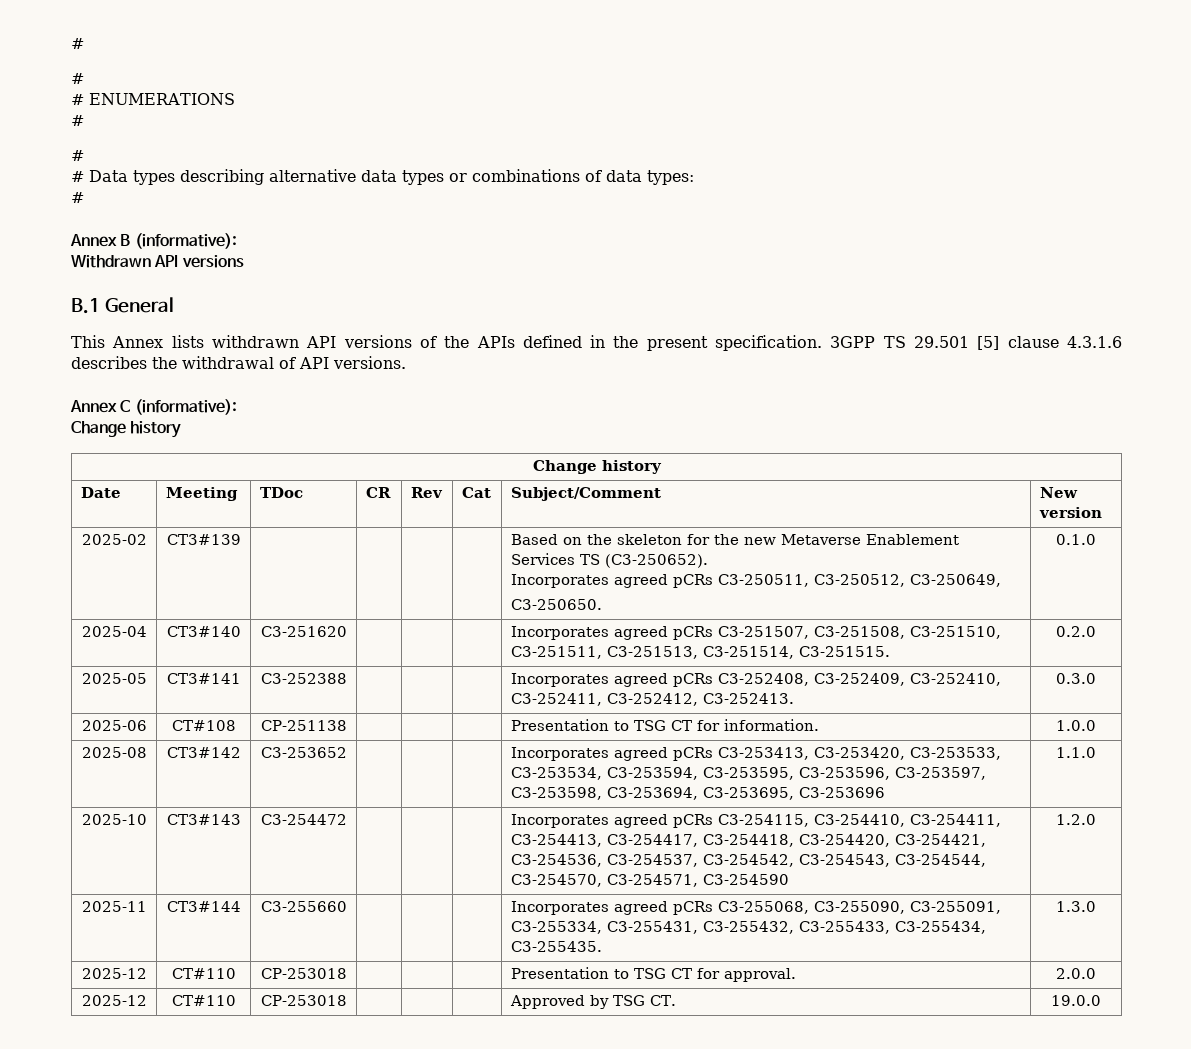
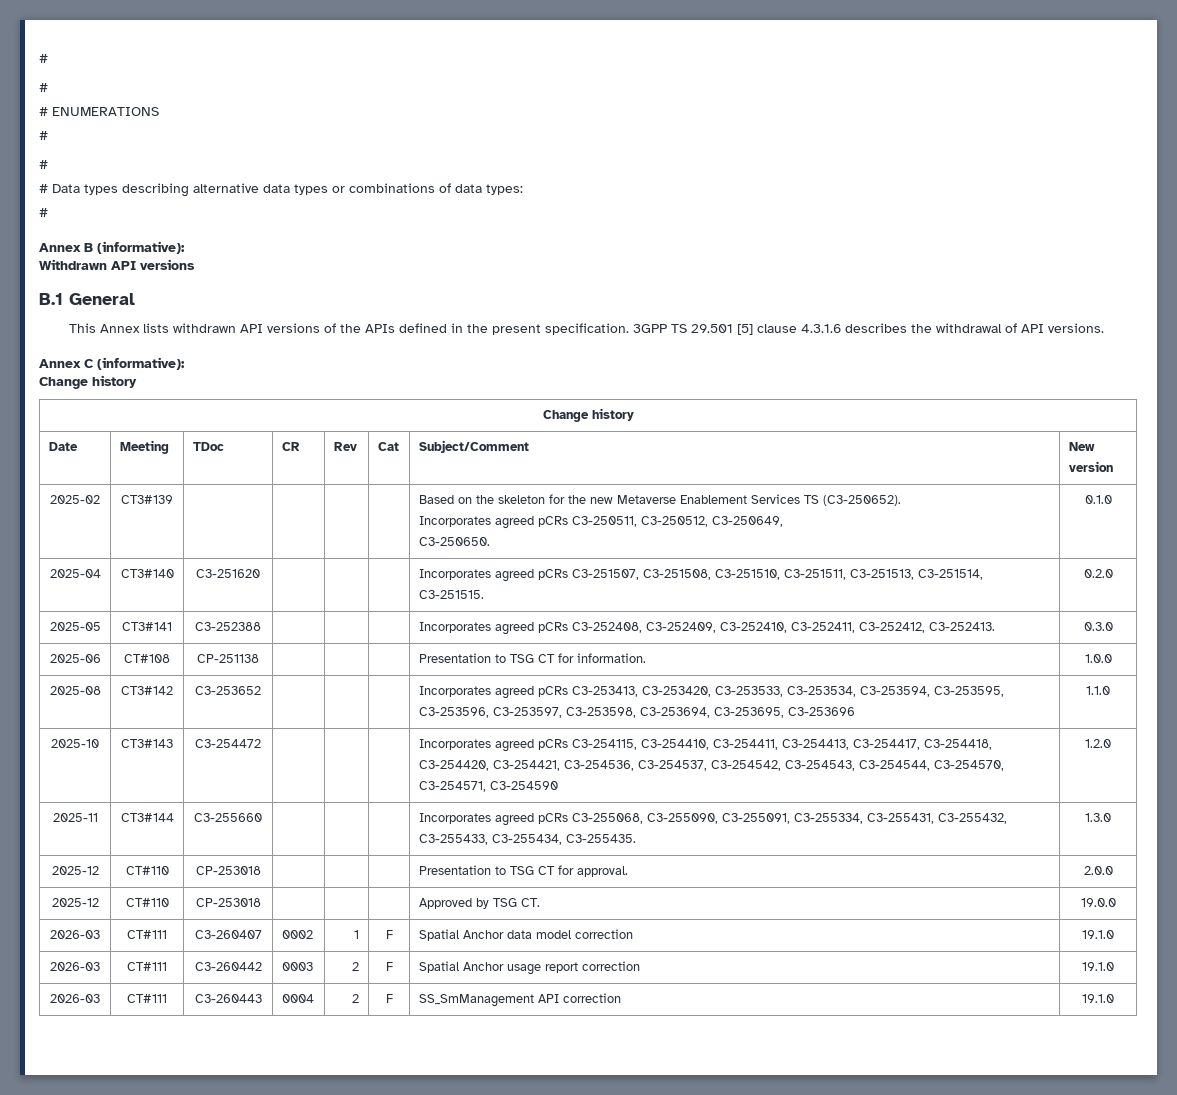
+ 2026-03 | CT#111 | C3-260407 | 0002 | 1 | F | Spatial Anchor data model correction | 19.1.0
+ 2026-03 | CT#111 | C3-260442 | 0003 | 2 | F | Spatial Anchor usage report correction | 19.1.0
+ 2026-03 | CT#111 | C3-260443 | 0004 | 2 | F | SS_SmManagement API correction | 19.1.0

